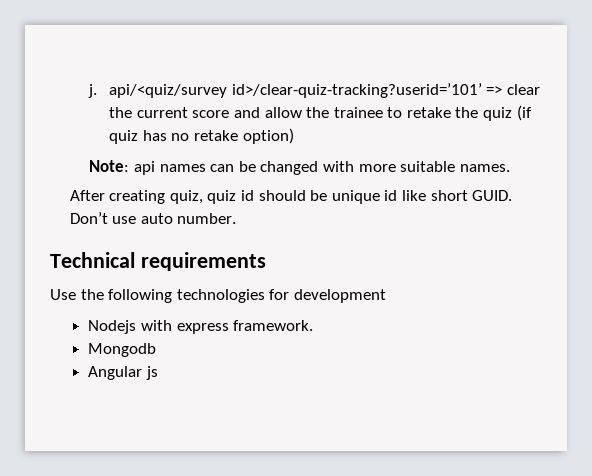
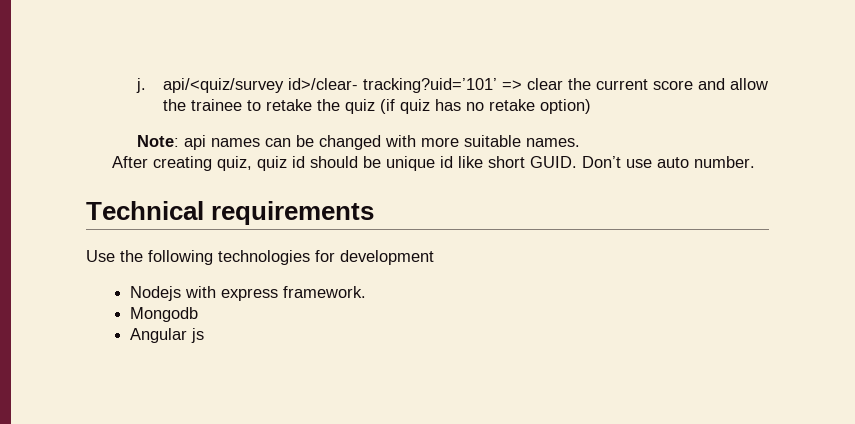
- j. api/<quiz/survey id>/clear-quiz-tracking?userid=’101’ => clear the current score and allow the trainee to retake the quiz (if quiz has no retake option)
+ j. api/<quiz/survey id>/clear- tracking?uid=’101’ => clear the current score and allow the trainee to retake the quiz (if quiz has no retake option)

